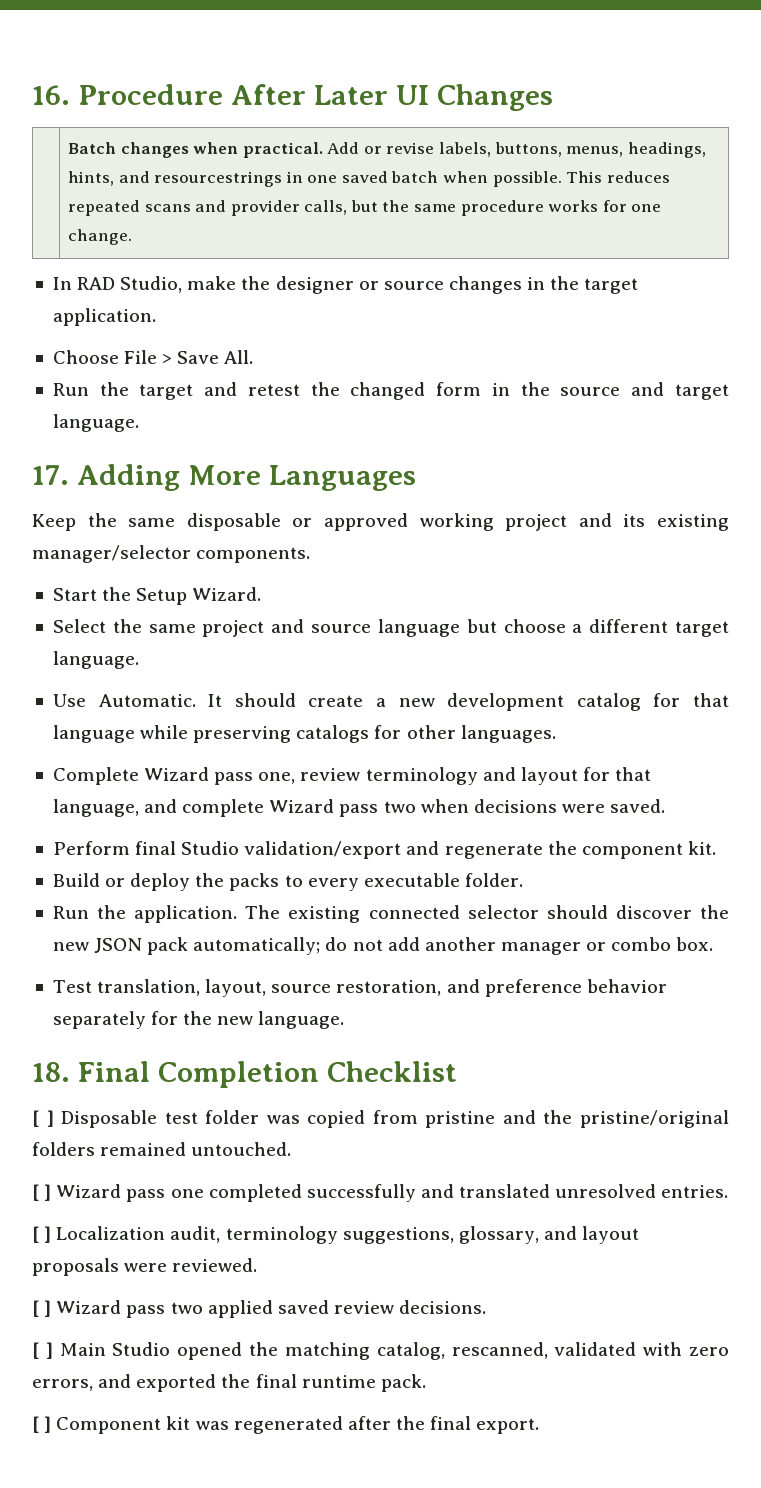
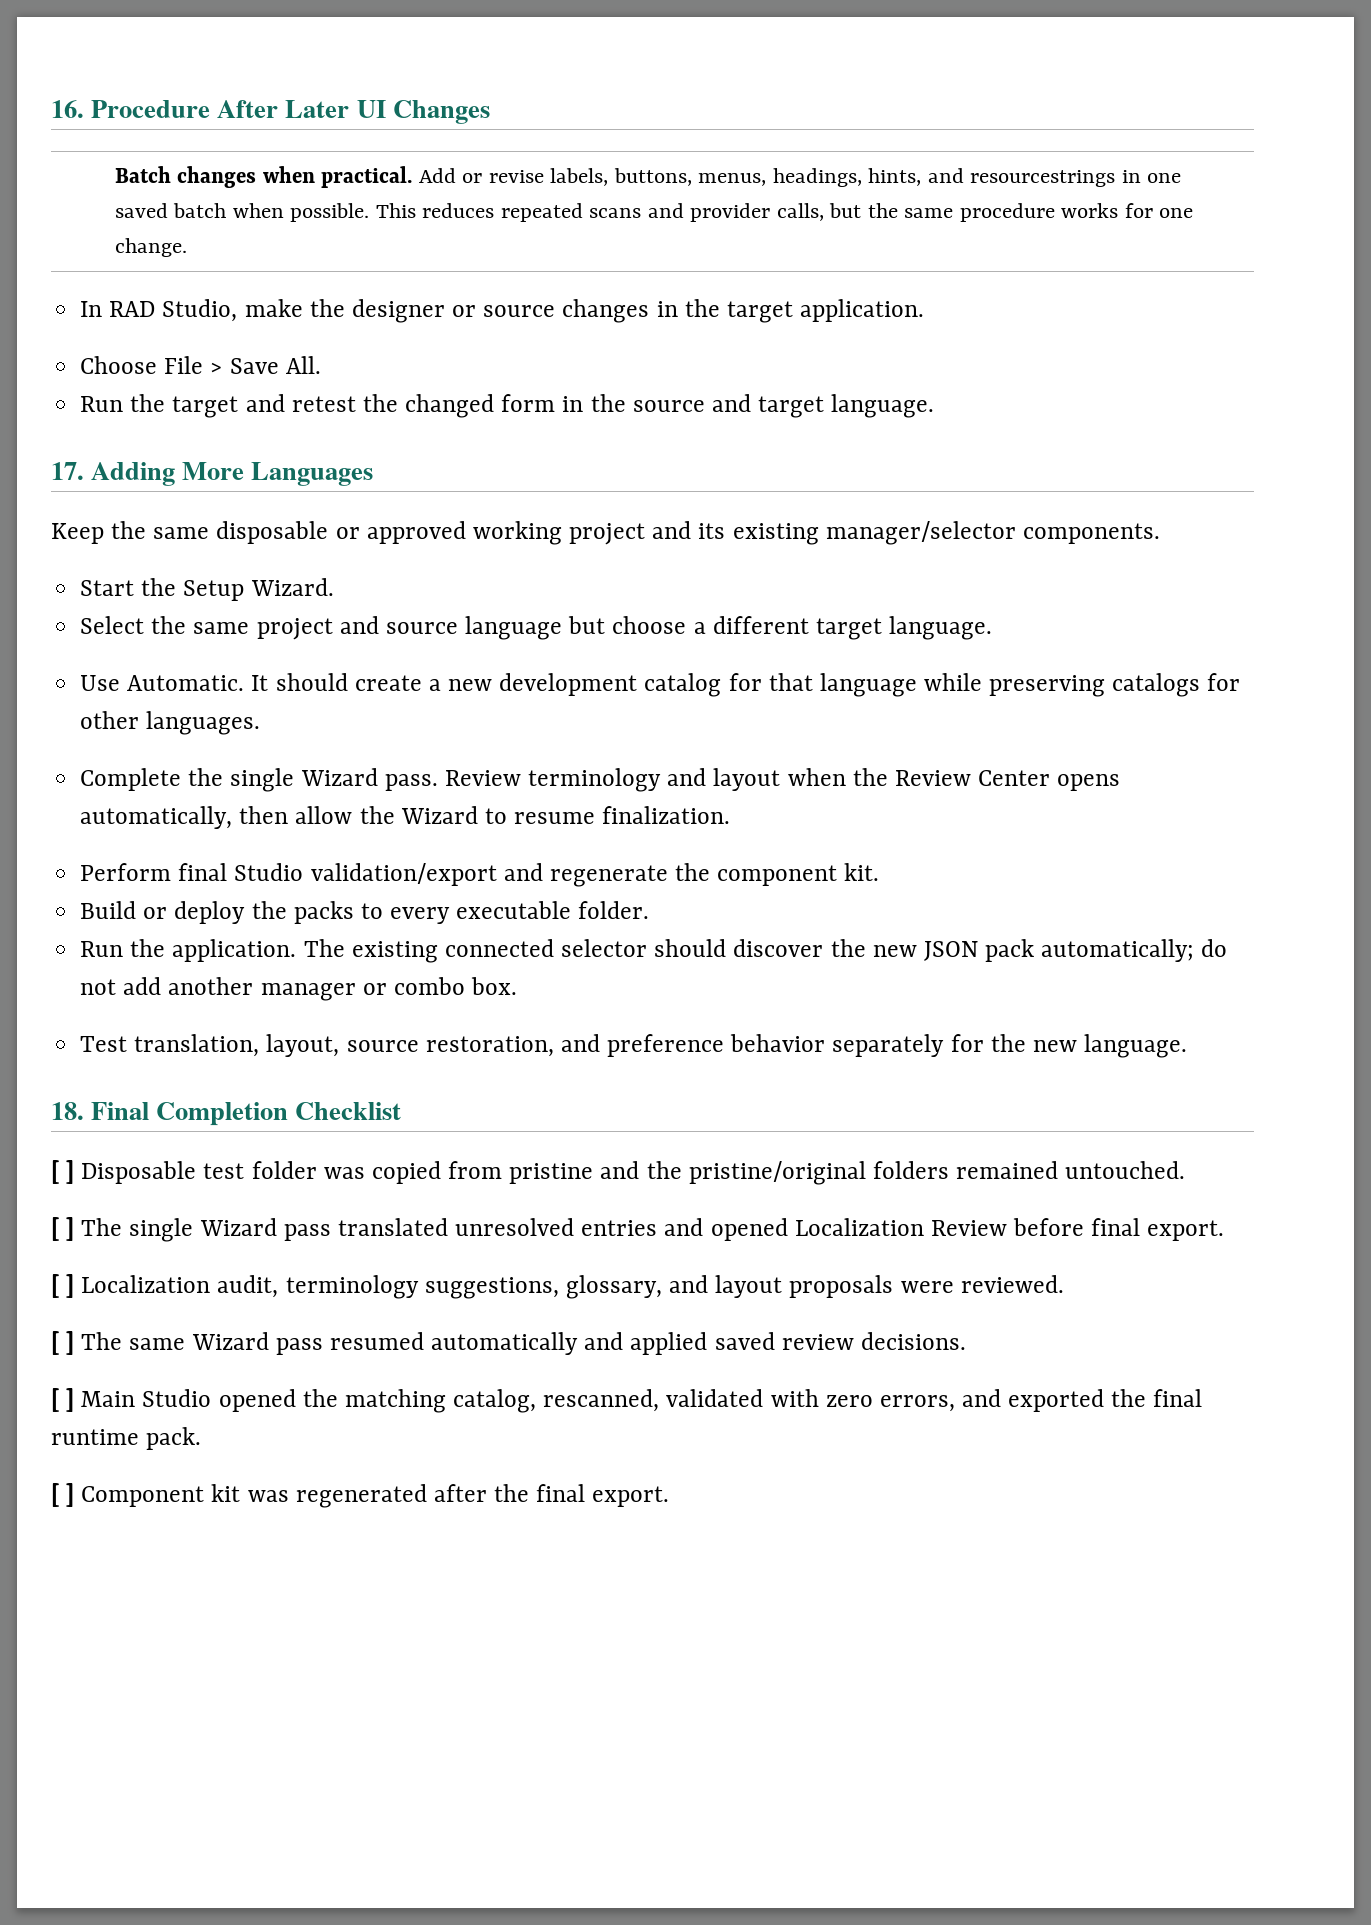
- Complete Wizard pass one, review terminology and layout for that language, and complete Wizard pass two when decisions were saved.
+ Complete the single Wizard pass. Review terminology and layout when the Review Center opens automatically, then allow the Wizard to resume finalization.
- [ ] Wizard pass one completed successfully and translated unresolved entries.
+ [ ] The single Wizard pass translated unresolved entries and opened Localization Review before final export.
- [ ] Wizard pass two applied saved review decisions.
+ [ ] The same Wizard pass resumed automatically and applied saved review decisions.

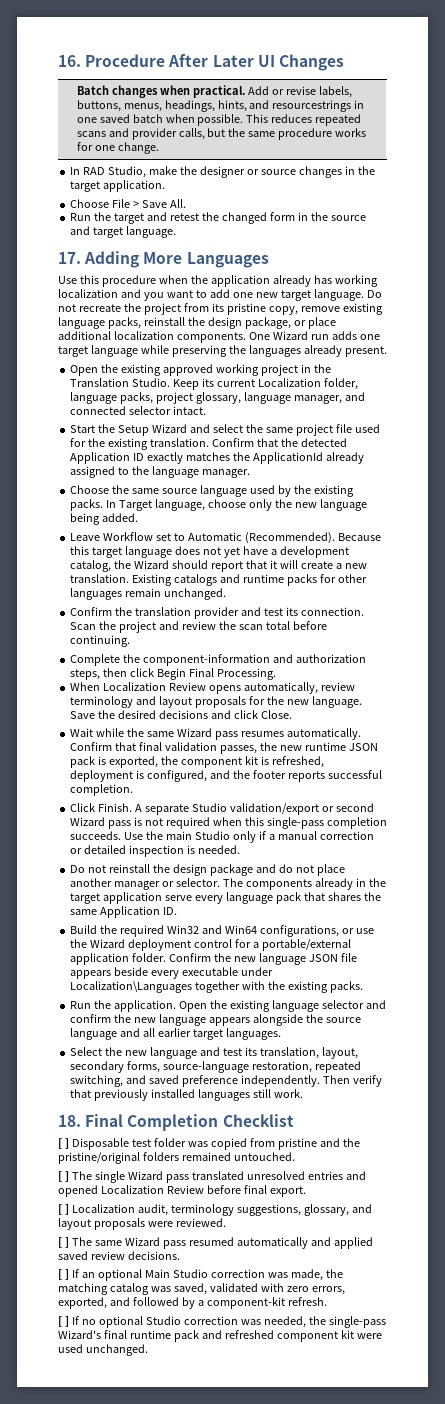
- Keep the same disposable or approved working project and its existing manager/selector components.
- Start the Setup Wizard.
- Select the same project and source language but choose a different target language.
- Use Automatic. It should create a new development catalog for that language while preserving catalogs for other languages.
- Complete the single Wizard pass. Review terminology and layout when the Review Center opens automatically, then allow the Wizard to resume finalization.
- Perform final Studio validation/export and regenerate the component kit.
- Build or deploy the packs to every executable folder.
- Run the application. The existing connected selector should discover the new JSON pack automatically; do not add another manager or combo box.
- Test translation, layout, source restoration, and preference behavior separately for the new language.
+ Use this procedure when the application already has working localization and you want to add one new target language. Do not recreate the project from its pristine copy, remove existing language packs, reinstall the design package, or place additional localization components. One Wizard run adds one target language while preserving the languages already present.
+ Open the existing approved working project in the Translation Studio. Keep its current Localization folder, language packs, project glossary, language manager, and connected selector intact.
+ Start the Setup Wizard and select the same project file used for the existing translation. Confirm that the detected Application ID exactly matches the ApplicationId already assigned to the language manager.
+ Choose the same source language used by the existing packs. In Target language, choose only the new language being added.
+ Leave Workflow set to Automatic (Recommended). Because this target language does not yet have a development catalog, the Wizard should report that it will create a new translation. Existing catalogs and runtime packs for other languages remain unchanged.
+ Confirm the translation provider and test its connection. Scan the project and review the scan total before continuing.
+ Complete the component-information and authorization steps, then click Begin Final Processing.
+ When Localization Review opens automatically, review terminology and layout proposals for the new language. Save the desired decisions and click Close.
+ Wait while the same Wizard pass resumes automatically. Confirm that final validation passes, the new runtime JSON pack is exported, the component kit is refreshed, deployment is configured, and the footer reports successful completion.
+ Click Finish. A separate Studio validation/export or second Wizard pass is not required when this single-pass completion succeeds. Use the main Studio only if a manual correction or detailed inspection is needed.
+ Do not reinstall the design package and do not place another manager or selector. The components already in the target application serve every language pack that shares the same Application ID.
+ Build the required Win32 and Win64 configurations, or use the Wizard deployment control for a portable/external application folder. Confirm the new language JSON file appears beside every executable under Localization\Languages together with the existing packs.
+ Run the application. Open the existing language selector and confirm the new language appears alongside the source language and all earlier target languages.
+ Select the new language and test its translation, layout, secondary forms, source-language restoration, repeated switching, and saved preference independently. Then verify that previously installed languages still work.
- [ ] Main Studio opened the matching catalog, rescanned, validated with zero errors, and exported the final runtime pack.
- [ ] Component kit was regenerated after the final export.
+ [ ] If an optional Main Studio correction was made, the matching catalog was saved, validated with zero errors, exported, and followed by a component-kit refresh.
+ [ ] If no optional Studio correction was needed, the single-pass Wizard's final runtime pack and refreshed component kit were used unchanged.

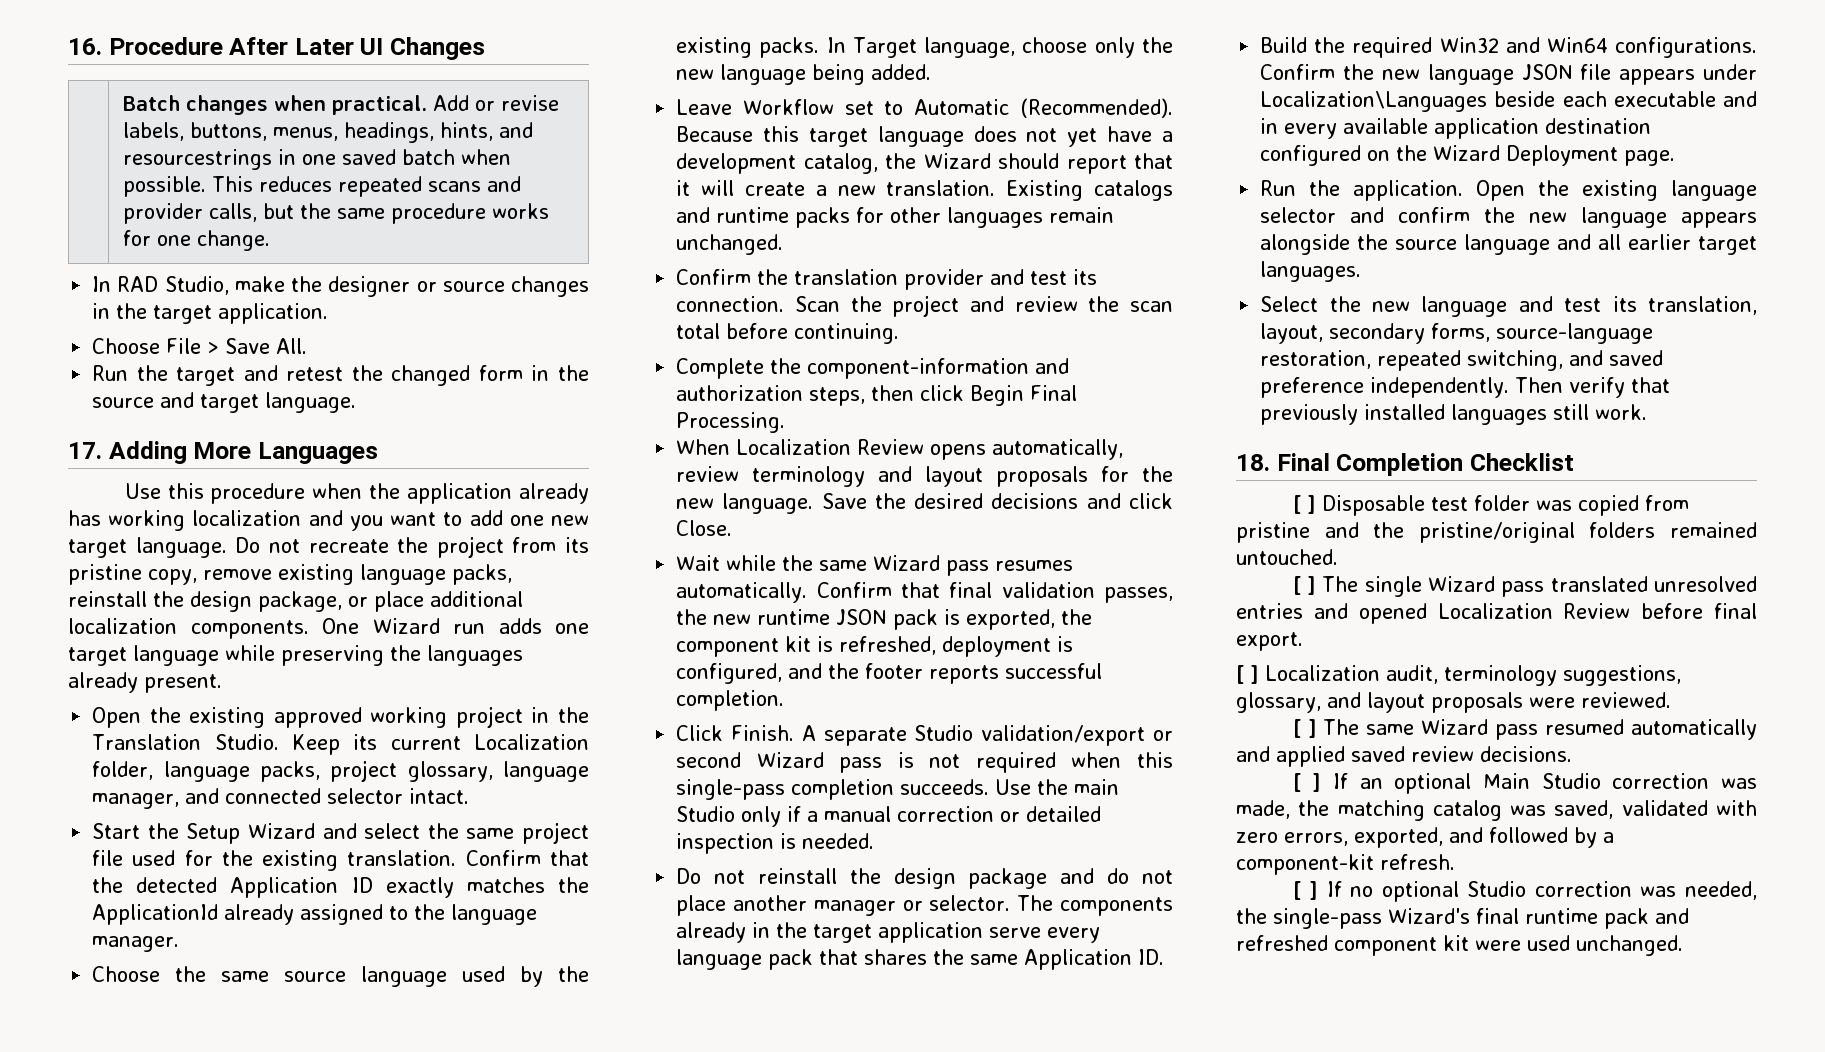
- Build the required Win32 and Win64 configurations, or use the Wizard deployment control for a portable/external application folder.
+ Build the required Win32 and Win64 configurations.
- Confirm the new language JSON file appears beside every executable under Localization\Languages together with the existing packs.
+ Confirm the new language JSON file appears under Localization\Languages beside each executable and in every available application destination configured on the Wizard Deployment page.

